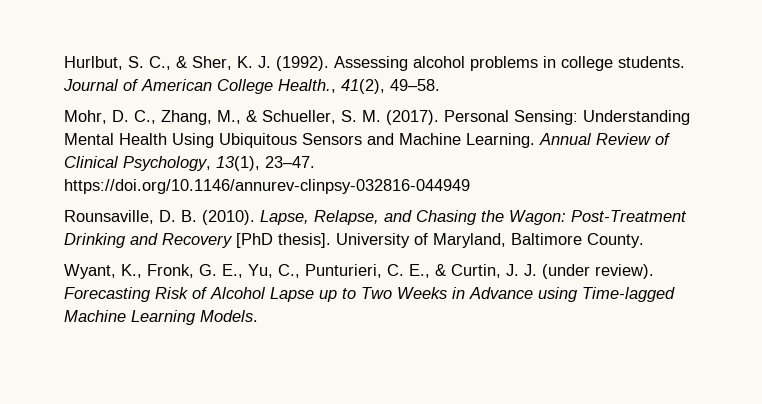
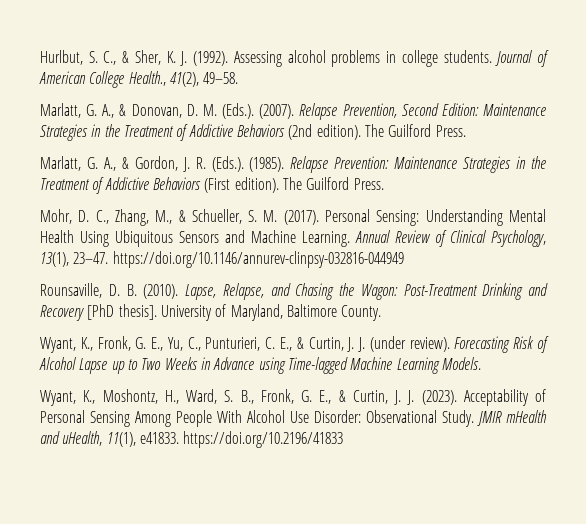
+ Marlatt, G. A., & Donovan, D. M. (Eds.). (2007). Relapse Prevention, Second Edition: Maintenance Strategies in the Treatment of Addictive Behaviors (2nd edition). The Guilford Press.
+ Marlatt, G. A., & Gordon, J. R. (Eds.). (1985). Relapse Prevention: Maintenance Strategies in the Treatment of Addictive Behaviors (First edition). The Guilford Press.
+ Wyant, K., Moshontz, H., Ward, S. B., Fronk, G. E., & Curtin, J. J. (2023). Acceptability of Personal Sensing Among People With Alcohol Use Disorder: Observational Study. JMIR mHealth and uHealth, 11(1), e41833. https://doi.org/10.2196/41833

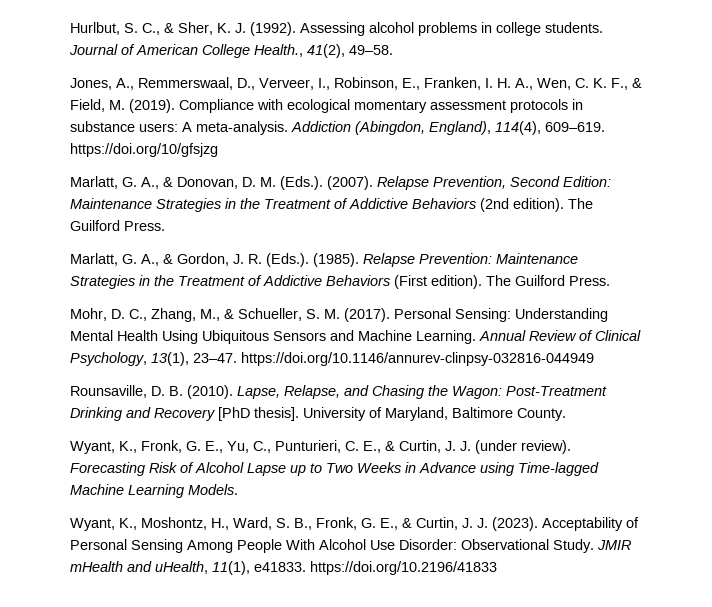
+ Jones, A., Remmerswaal, D., Verveer, I., Robinson, E., Franken, I. H. A., Wen, C. K. F., & Field, M. (2019). Compliance with ecological momentary assessment protocols in substance users: A meta-analysis. Addiction (Abingdon, England), 114(4), 609–619. https://doi.org/10/gfsjzg

